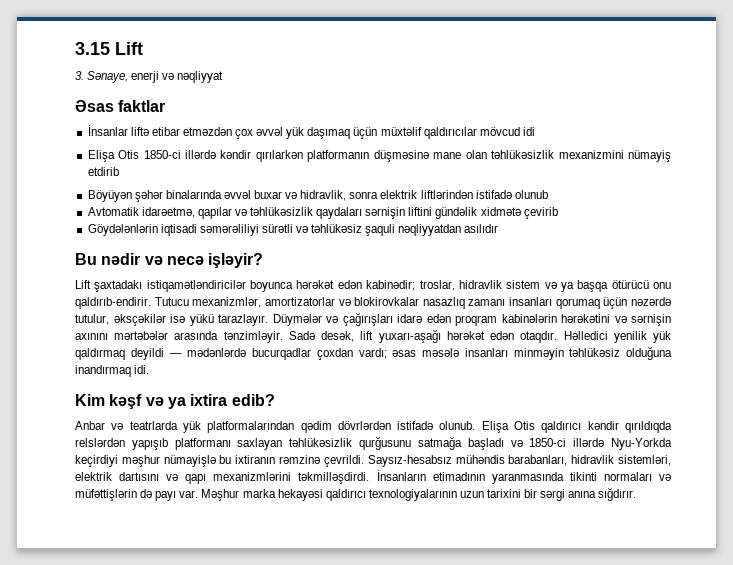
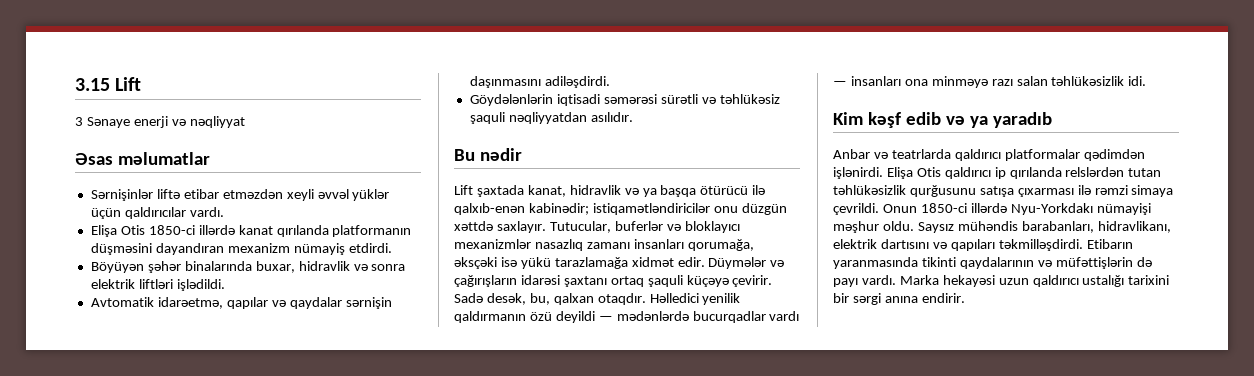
- 3. Sənaye, enerji və nəqliyyat
+ 3 Sənaye enerji və nəqliyyat
- Əsas faktlar
- İnsanlar liftə etibar etməzdən çox əvvəl yük daşımaq üçün müxtəlif qaldırıcılar mövcud idi
- Elişa Otis 1850-ci illərdə kəndir qırılarkən platformanın düşməsinə mane olan təhlükəsizlik mexanizmini nümayiş etdirib
- Böyüyən şəhər binalarında əvvəl buxar və hidravlik, sonra elektrik liftlərindən istifadə olunub
- Avtomatik idarəetmə, qapılar və təhlükəsizlik qaydaları sərnişin liftini gündəlik xidmətə çevirib
+ Əsas məlumatlar
+ Sərnişinlər liftə etibar etməzdən xeyli əvvəl yüklər üçün qaldırıcılar vardı.
+ Elişa Otis 1850-ci illərdə kanat qırılanda platformanın düşməsini dayandıran mexanizm nümayiş etdirdi.
+ Böyüyən şəhər binalarında buxar, hidravlik və sonra elektrik liftləri işlədildi.
+ Avtomatik idarəetmə, qapılar və qaydalar sərnişin daşınmasını adiləşdirdi.
- Göydələnlərin iqtisadi səmərəliliyi sürətli və təhlükəsiz şaquli nəqliyyatdan asılıdır
+ Göydələnlərin iqtisadi səmərəsi sürətli və təhlükəsiz şaquli nəqliyyatdan asılıdır.
- Bu nədir və necə işləyir?
- Lift şaxtadakı istiqamətləndiricilər boyunca hərəkət edən kabinədir; troslar, hidravlik sistem və ya başqa ötürücü onu qaldırıb-endirir. Tutucu mexanizmlər, amortizatorlar və blokirovkalar nasazlıq zamanı insanları qorumaq üçün nəzərdə tutulur, əksçəkilər isə yükü tarazlayır. Düymələr və çağırışları idarə edən proqram kabinələrin hərəkətini və sərnişin axınını mərtəbələr arasında tənzimləyir. Sadə desək, lift yuxarı-aşağı hərəkət edən otaqdır.
+ Bu nədir
+ Lift şaxtada kanat, hidravlik və ya başqa ötürücü ilə qalxıb-enən kabinədir; istiqamətləndiricilər onu düzgün xəttdə saxlayır. Tutucular, buferlər və bloklayıcı mexanizmlər nasazlıq zamanı insanları qorumağa, əksçəki isə yükü tarazlamağa xidmət edir. Düymələr və çağırışların idarəsi şaxtanı ortaq şaquli küçəyə çevirir. Sadə desək, bu, qalxan otaqdır.
- Həlledici yenilik yük qaldırmaq deyildi — mədənlərdə bucurqadlar çoxdan vardı; əsas məsələ insanları minməyin təhlükəsiz olduğuna inandırmaq idi.
+ Həlledici yenilik qaldırmanın özü deyildi — mədənlərdə bucurqadlar vardı — insanları ona minməyə razı salan təhlükəsizlik idi.
- Kim kəşf və ya ixtira edib?
+ Kim kəşf edib və ya yaradıb
- Anbar və teatrlarda yük platformalarından qədim dövrlərdən istifadə olunub. Elişa Otis qaldırıcı kəndir qırıldıqda relslərdən yapışıb platformanı saxlayan təhlükəsizlik qurğusunu satmağa başladı və 1850-ci illərdə Nyu-Yorkda keçirdiyi məşhur nümayişlə bu ixtiranın rəmzinə çevrildi. Saysız-hesabsız mühəndis barabanları, hidravlik sistemləri, elektrik dartısını və qapı mexanizmlərini təkmilləşdirdi. İnsanların etimadının yaranmasında tikinti normaları və müfəttişlərin də payı var. Məşhur marka hekayəsi qaldırıcı texnologiyalarının uzun tarixini bir sərgi anına sığdırır.
+ Anbar və teatrlarda qaldırıcı platformalar qədimdən işlənirdi. Elişa Otis qaldırıcı ip qırılanda relslərdən tutan təhlükəsizlik qurğusunu satışa çıxarması ilə rəmzi simaya çevrildi. Onun 1850-ci illərdə Nyu-Yorkdakı nümayişi məşhur oldu. Saysız mühəndis barabanları, hidravlikanı, elektrik dartısını və qapıları təkmilləşdirdi. Etibarın yaranmasında tikinti qaydalarının və müfəttişlərin də payı vardı. Marka hekayəsi uzun qaldırıcı ustalığı tarixini bir sərgi anına endirir.

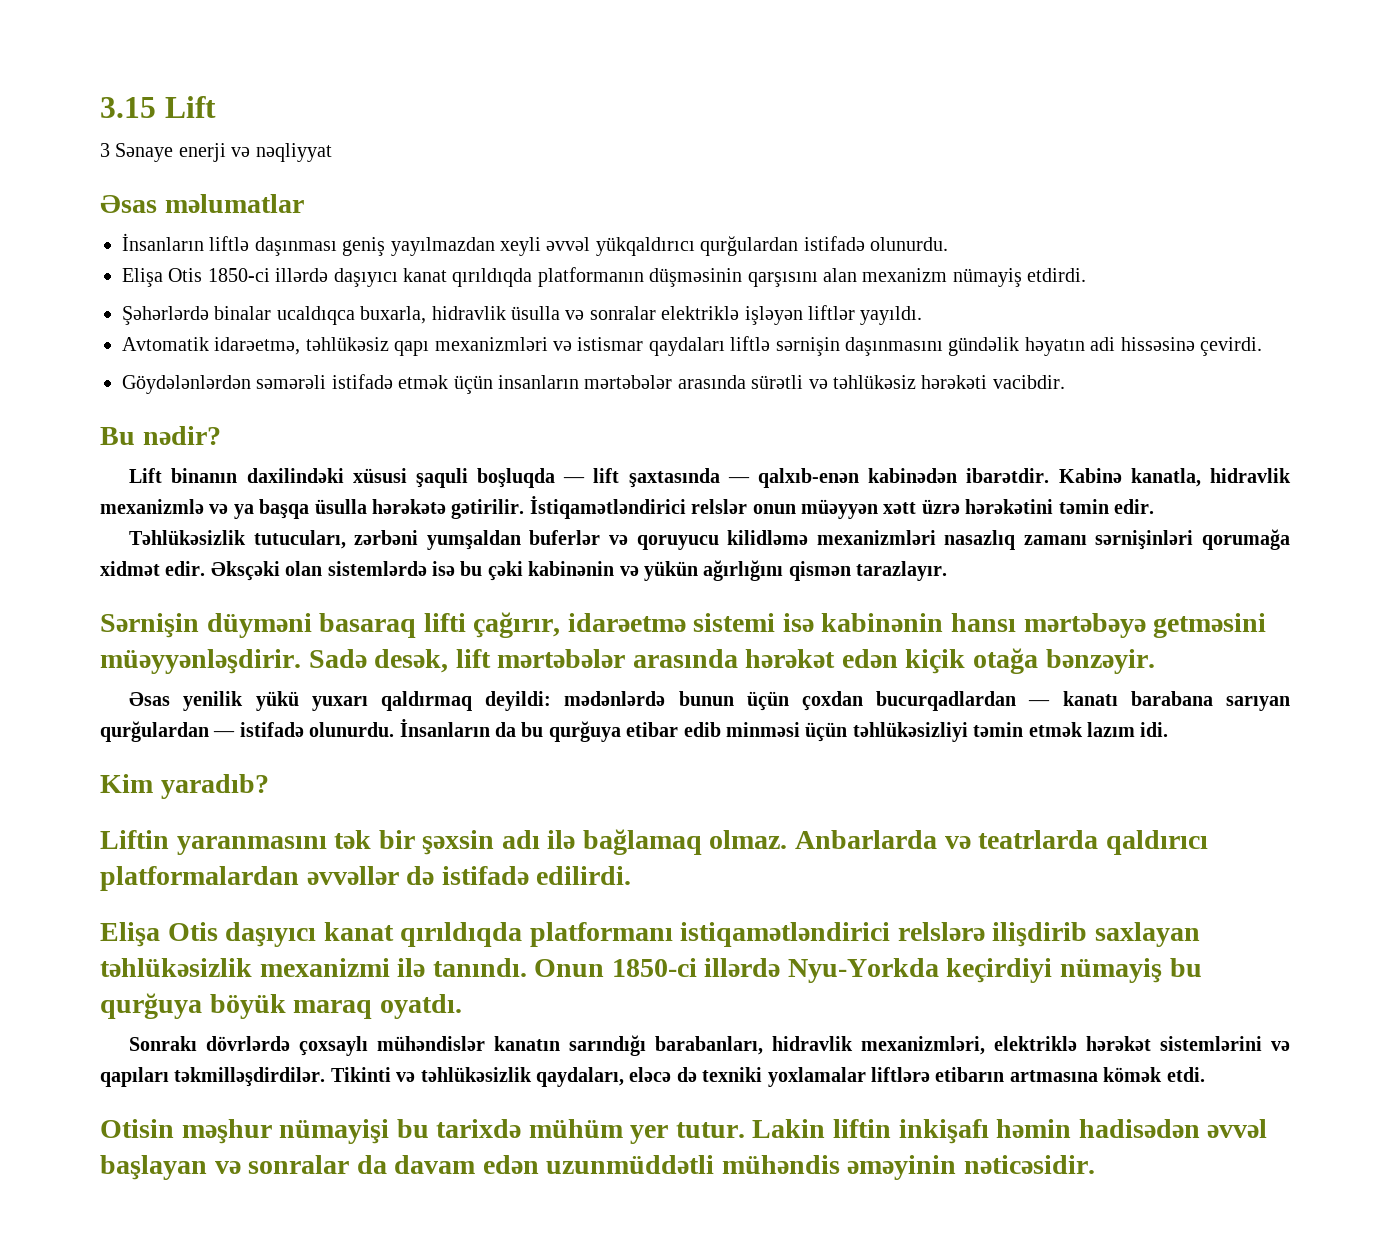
- Sərnişinlər liftə etibar etməzdən xeyli əvvəl yüklər üçün qaldırıcılar vardı.
- Elişa Otis 1850-ci illərdə kanat qırılanda platformanın düşməsini dayandıran mexanizm nümayiş etdirdi.
- Böyüyən şəhər binalarında buxar, hidravlik və sonra elektrik liftləri işlədildi.
- Avtomatik idarəetmə, qapılar və qaydalar sərnişin daşınmasını adiləşdirdi.
- Göydələnlərin iqtisadi səmərəsi sürətli və təhlükəsiz şaquli nəqliyyatdan asılıdır.
+ İnsanların liftlə daşınması geniş yayılmazdan xeyli əvvəl yükqaldırıcı qurğulardan istifadə olunurdu.
+ Elişa Otis 1850-ci illərdə daşıyıcı kanat qırıldıqda platformanın düşməsinin qarşısını alan mexanizm nümayiş etdirdi.
+ Şəhərlərdə binalar ucaldıqca buxarla, hidravlik üsulla və sonralar elektriklə işləyən liftlər yayıldı.
+ Avtomatik idarəetmə, təhlükəsiz qapı mexanizmləri və istismar qaydaları liftlə sərnişin daşınmasını gündəlik həyatın adi hissəsinə çevirdi.
+ Göydələnlərdən səmərəli istifadə etmək üçün insanların mərtəbələr arasında sürətli və təhlükəsiz hərəkəti vacibdir.
- Bu nədir
- Lift şaxtada kanat, hidravlik və ya başqa ötürücü ilə qalxıb-enən kabinədir; istiqamətləndiricilər onu düzgün xəttdə saxlayır. Tutucular, buferlər və bloklayıcı mexanizmlər nasazlıq zamanı insanları qorumağa, əksçəki isə yükü tarazlamağa xidmət edir. Düymələr və çağırışların idarəsi şaxtanı ortaq şaquli küçəyə çevirir. Sadə desək, bu, qalxan otaqdır. Həlledici yenilik qaldırmanın özü deyildi — mədənlərdə bucurqadlar vardı — insanları ona minməyə razı salan təhlükəsizlik idi.
- Kim kəşf edib və ya yaradıb
- Anbar və teatrlarda qaldırıcı platformalar qədimdən işlənirdi. Elişa Otis qaldırıcı ip qırılanda relslərdən tutan təhlükəsizlik qurğusunu satışa çıxarması ilə rəmzi simaya çevrildi. Onun 1850-ci illərdə Nyu-Yorkdakı nümayişi məşhur oldu. Saysız mühəndis barabanları, hidravlikanı, elektrik dartısını və qapıları təkmilləşdirdi. Etibarın yaranmasında tikinti qaydalarının və müfəttişlərin də payı vardı. Marka hekayəsi uzun qaldırıcı ustalığı tarixini bir sərgi anına endirir.
+ Bu nədir?
+ Lift binanın daxilindəki xüsusi şaquli boşluqda — lift şaxtasında — qalxıb-enən kabinədən ibarətdir. Kabinə kanatla, hidravlik mexanizmlə və ya başqa üsulla hərəkətə gətirilir. İstiqamətləndirici relslər onun müəyyən xətt üzrə hərəkətini təmin edir.
+ Təhlükəsizlik tutucuları, zərbəni yumşaldan buferlər və qoruyucu kilidləmə mexanizmləri nasazlıq zamanı sərnişinləri qorumağa xidmət edir. Əksçəki olan sistemlərdə isə bu çəki kabinənin və yükün ağırlığını qismən tarazlayır.
+ Sərnişin düyməni basaraq lifti çağırır, idarəetmə sistemi isə kabinənin hansı mərtəbəyə getməsini müəyyənləşdirir. Sadə desək, lift mərtəbələr arasında hərəkət edən kiçik otağa bənzəyir.
+ Əsas yenilik yükü yuxarı qaldırmaq deyildi: mədənlərdə bunun üçün çoxdan bucurqadlardan — kanatı barabana sarıyan qurğulardan — istifadə olunurdu. İnsanların da bu qurğuya etibar edib minməsi üçün təhlükəsizliyi təmin etmək lazım idi.
+ Kim yaradıb?
+ Liftin yaranmasını tək bir şəxsin adı ilə bağlamaq olmaz. Anbarlarda və teatrlarda qaldırıcı platformalardan əvvəllər də istifadə edilirdi.
+ Elişa Otis daşıyıcı kanat qırıldıqda platformanı istiqamətləndirici relslərə ilişdirib saxlayan təhlükəsizlik mexanizmi ilə tanındı. Onun 1850-ci illərdə Nyu-Yorkda keçirdiyi nümayiş bu qurğuya böyük maraq oyatdı.
+ Sonrakı dövrlərdə çoxsaylı mühəndislər kanatın sarındığı barabanları, hidravlik mexanizmləri, elektriklə hərəkət sistemlərini və qapıları təkmilləşdirdilər. Tikinti və təhlükəsizlik qaydaları, eləcə də texniki yoxlamalar liftlərə etibarın artmasına kömək etdi.
+ Otisin məşhur nümayişi bu tarixdə mühüm yer tutur. Lakin liftin inkişafı həmin hadisədən əvvəl başlayan və sonralar da davam edən uzunmüddətli mühəndis əməyinin nəticəsidir.

